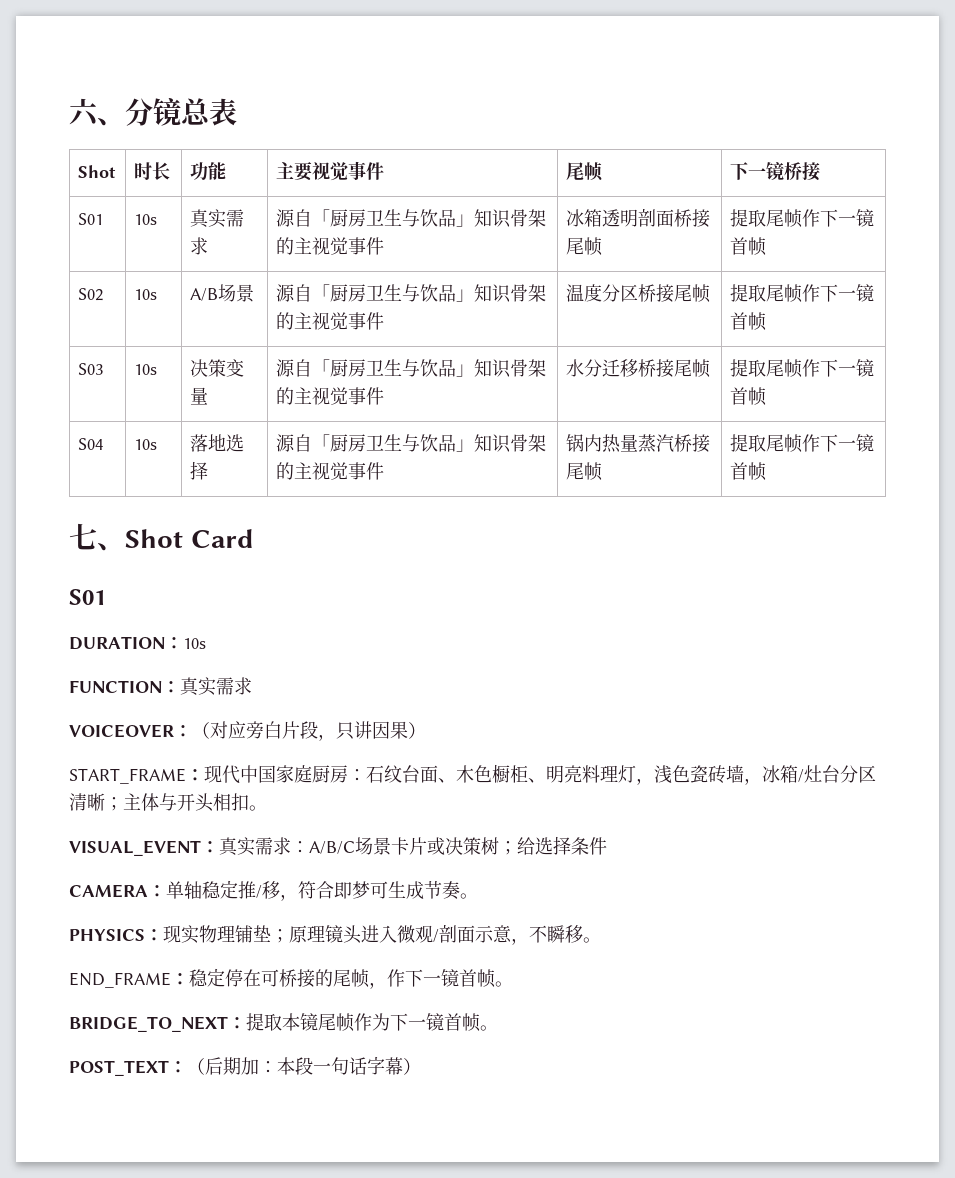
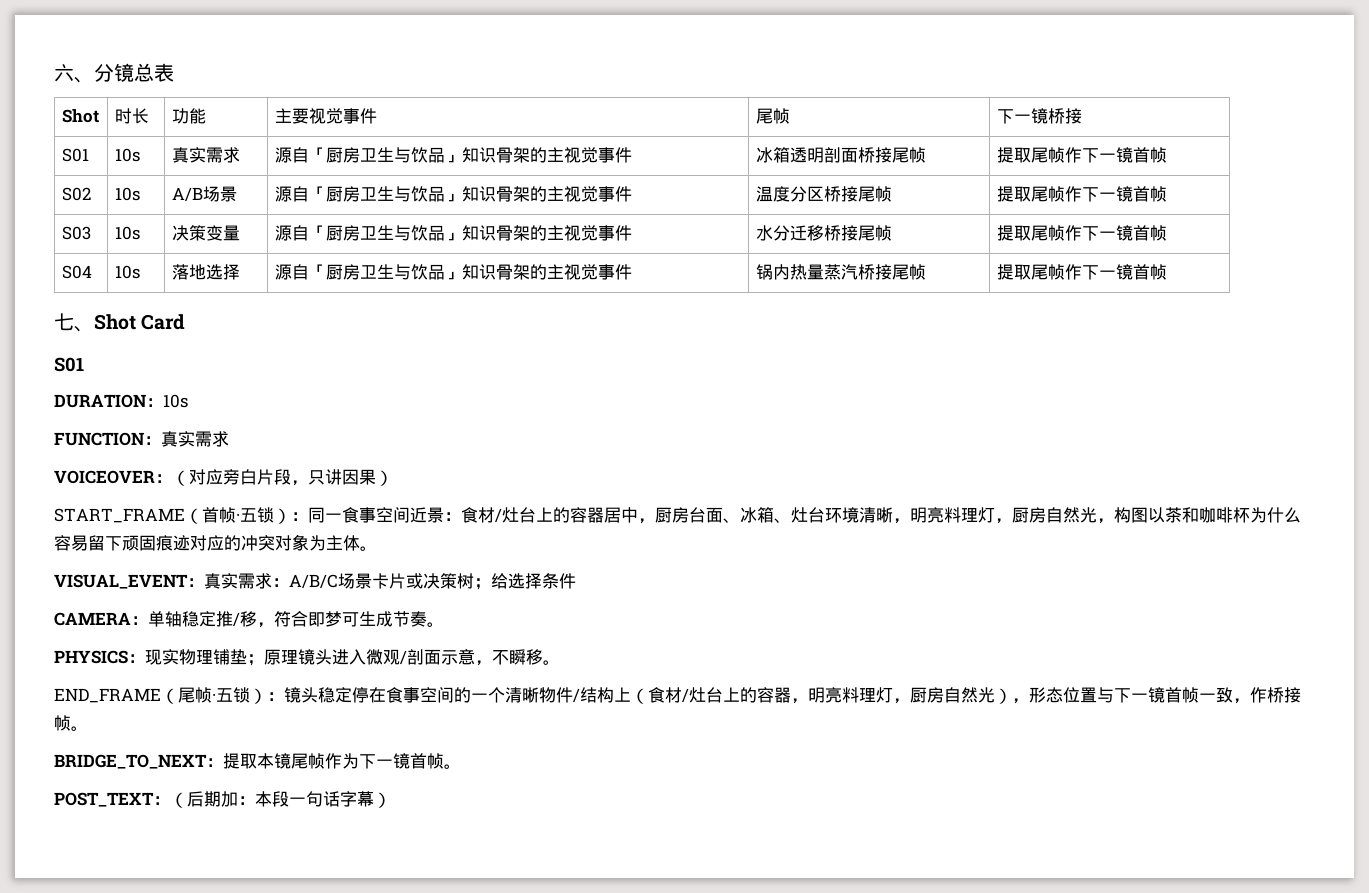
- START_FRAME：现代中国家庭厨房：石纹台面、木色橱柜、明亮料理灯，浅色瓷砖墙，冰箱/灶台分区清晰；主体与开头相扣。
+ START_FRAME（首帧·五锁）：同一食事空间近景：食材/灶台上的容器居中，厨房台面、冰箱、灶台环境清晰，明亮料理灯，厨房自然光，构图以茶和咖啡杯为什么容易留下顽固痕迹对应的冲突对象为主体。
- END_FRAME：稳定停在可桥接的尾帧，作下一镜首帧。
+ END_FRAME（尾帧·五锁）：镜头稳定停在食事空间的一个清晰物件/结构上（食材/灶台上的容器，明亮料理灯，厨房自然光），形态位置与下一镜首帧一致，作桥接帧。

